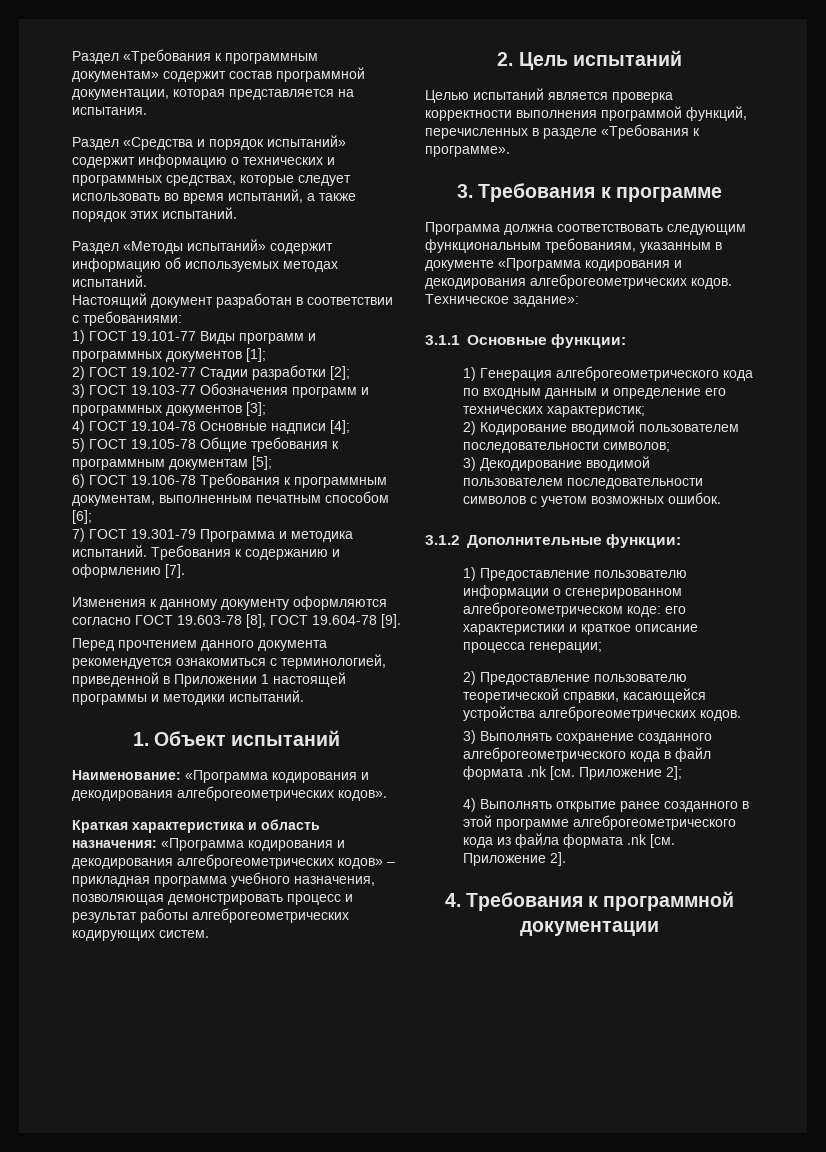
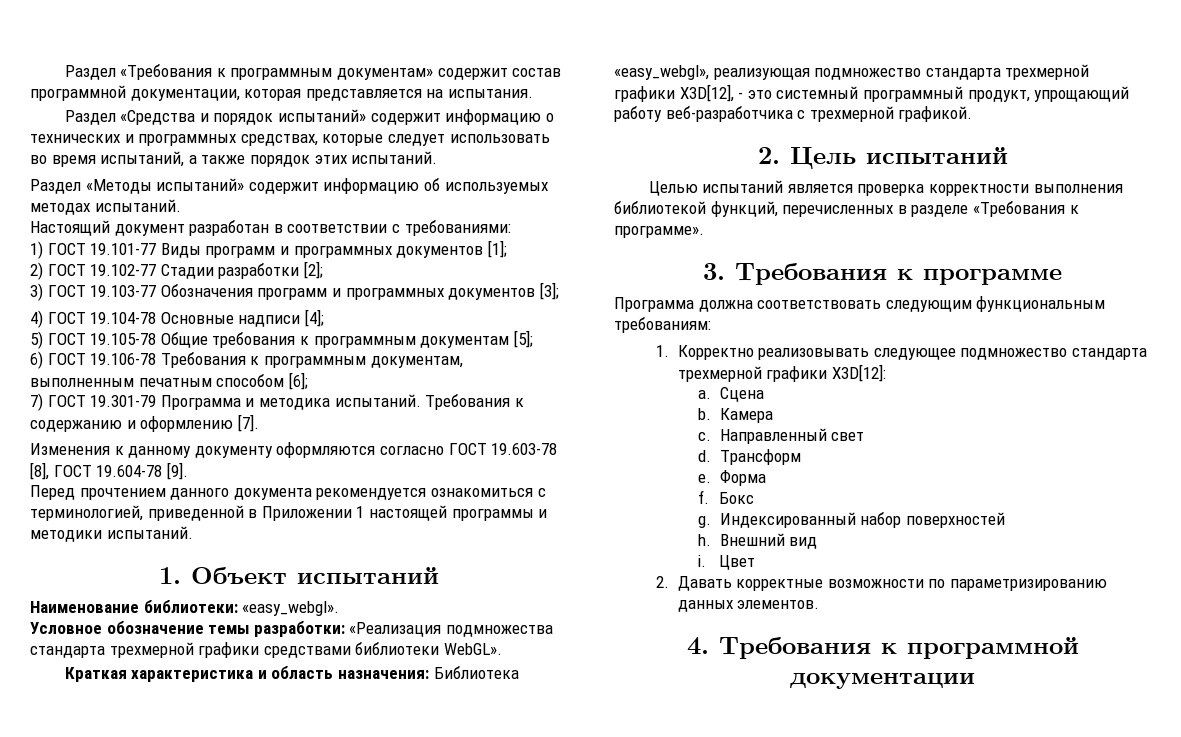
- Наименование: «Программа кодирования и декодирования алгеброгеометрических кодов».
+ Наименование библиотеки: «easy_webgl».
+ Условное обозначение темы разработки: «Реализация подмножества стандарта трехмерной графики средствами библиотеки WebGL».
- Краткая характеристика и область назначения: «Программа кодирования и декодирования алгеброгеометрических кодов» – прикладная программа учебного назначения, позволяющая демонстрировать процесс и результат работы алгеброгеометрических кодирующих систем.
+ Краткая характеристика и область назначения: Библиотека «easy_webgl», реализующая подмножество стандарта трехмерной графики X3D[12], - это системный программный продукт, упрощающий работу веб-разработчика с трехмерной графикой.
- Целью испытаний является проверка корректности выполнения программой функций, перечисленных в разделе «Требования к программе».
+ Целью испытаний является проверка корректности выполнения библиотекой функций, перечисленных в разделе «Требования к программе».
- Программа должна соответствовать следующим функциональным требованиям, указанным в документе «Программа кодирования и декодирования алгеброгеометрических кодов. Техническое задание»:
- 3.1.1 Основные функции:
- 1) Генерация алгеброгеометрического кода по входным данным и определение его технических характеристик;
- 2) Кодирование вводимой пользователем последовательности символов;
- 3) Декодирование вводимой пользователем последовательности символов с учетом возможных ошибок.
- 3.1.2 Дополнительные функции:
- 1) Предоставление пользователю информации о сгенерированном алгеброгеометрическом коде: его характеристики и краткое описание процесса генерации;
- 2) Предоставление пользователю теоретической справки, касающейся устройства алгеброгеометрических кодов.
- 3) Выполнять сохранение созданного алгеброгеометрического кода в файл формата .nk [см. Приложение 2];
- 4) Выполнять открытие ранее созданного в этой программе алгеброгеометрического кода из файла формата .nk [см. Приложение 2].
+ Программа должна соответствовать следующим функциональным требованиям:
+ 1. Корректно реализовывать следующее подмножество стандарта трехмерной графики X3D[12]:
+ a. Сцена
+ b. Камера
+ c. Направленный свет
+ d. Трансформ
+ e. Форма
+ f. Бокс
+ g. Индексированный набор поверхностей
+ h. Внешний вид
+ i. Цвет
+ 2. Давать корректные возможности по параметризированию данных элементов.

